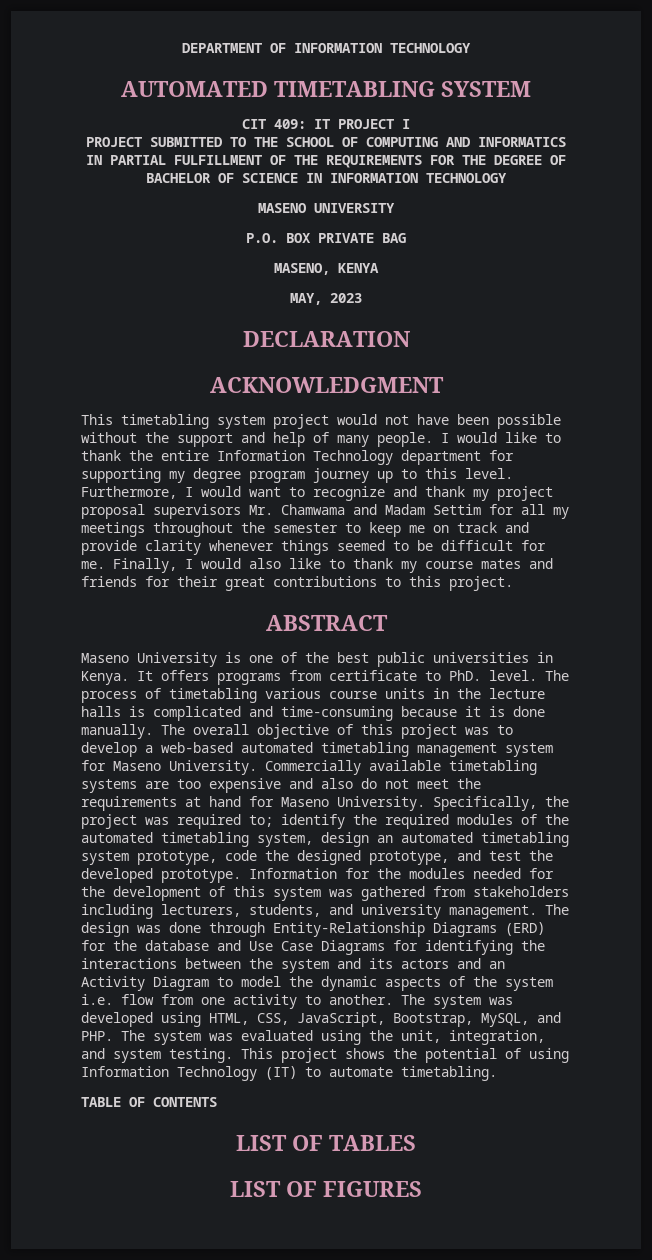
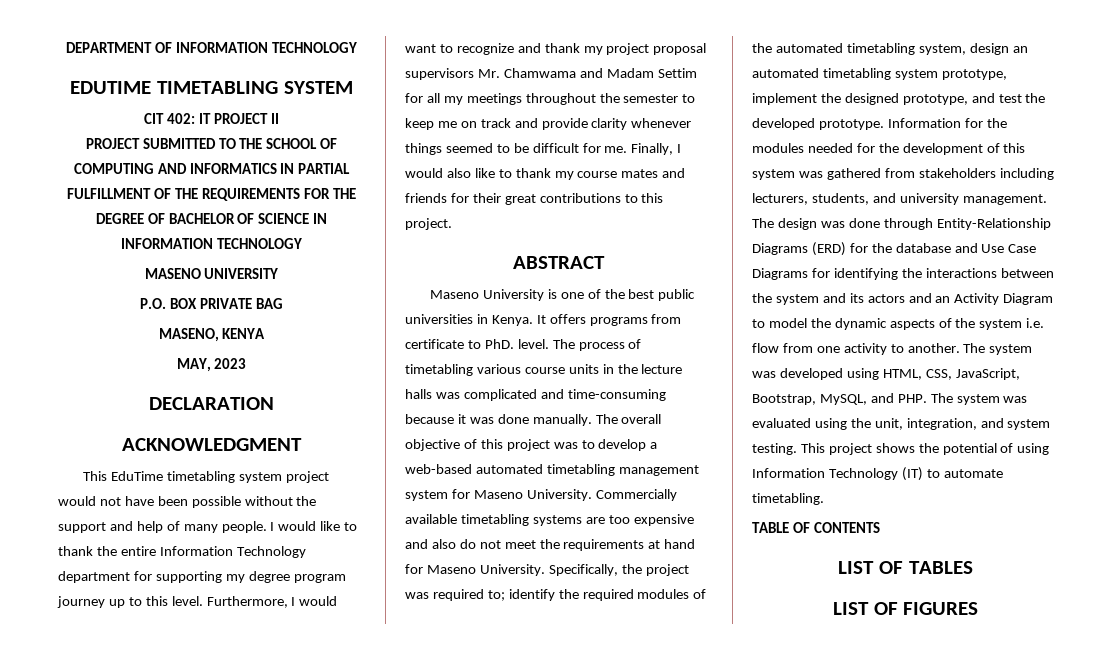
- AUTOMATED TIMETABLING SYSTEM
+ EDUTIME TIMETABLING SYSTEM
- CIT 409: IT PROJECT I
+ CIT 402: IT PROJECT II
- This timetabling system project would not have been possible without the support and help of many people.
+ This EduTime timetabling system project would not have been possible without the support and help of many people.
- The process of timetabling various course units in the lecture halls is complicated and time-consuming because it is done manually.
+ The process of timetabling various course units in the lecture halls was complicated and time-consuming because it was done manually.
- Specifically, the project was required to; identify the required modules of the automated timetabling system, design an automated timetabling system prototype, code the designed prototype, and test the developed prototype.
+ Specifically, the project was required to; identify the required modules of the automated timetabling system, design an automated timetabling system prototype, implement the designed prototype, and test the developed prototype.

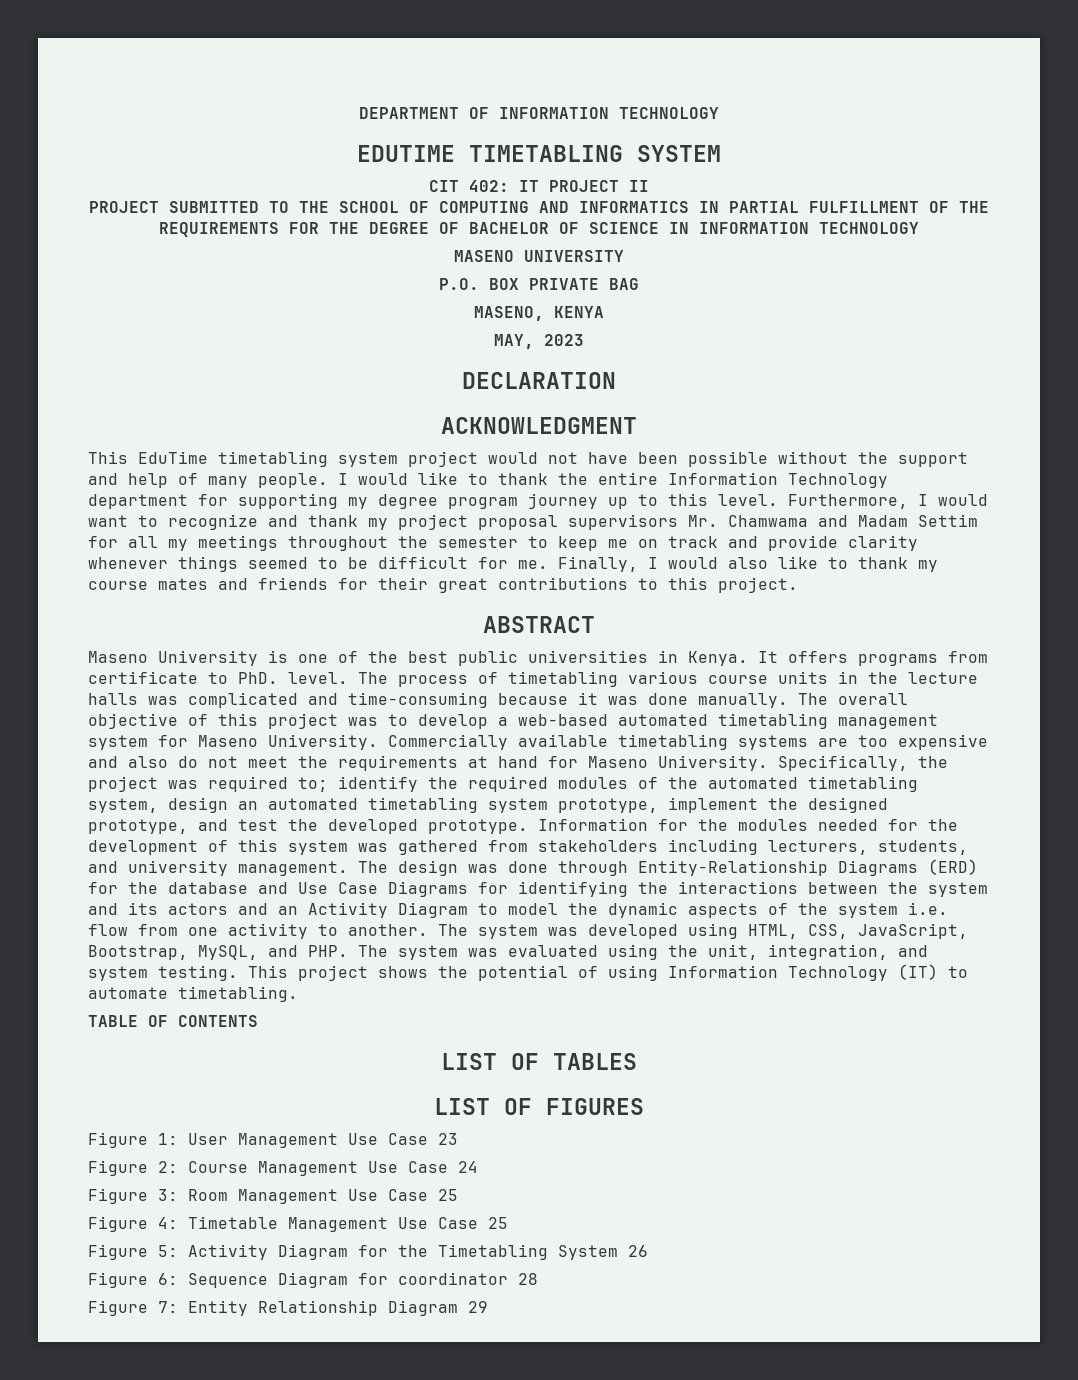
+ Figure 1: User Management Use Case 23
+ Figure 2: Course Management Use Case 24
+ Figure 3: Room Management Use Case 25
+ Figure 4: Timetable Management Use Case 25
+ Figure 5: Activity Diagram for the Timetabling System 26
+ Figure 6: Sequence Diagram for coordinator 28
+ Figure 7: Entity Relationship Diagram 29

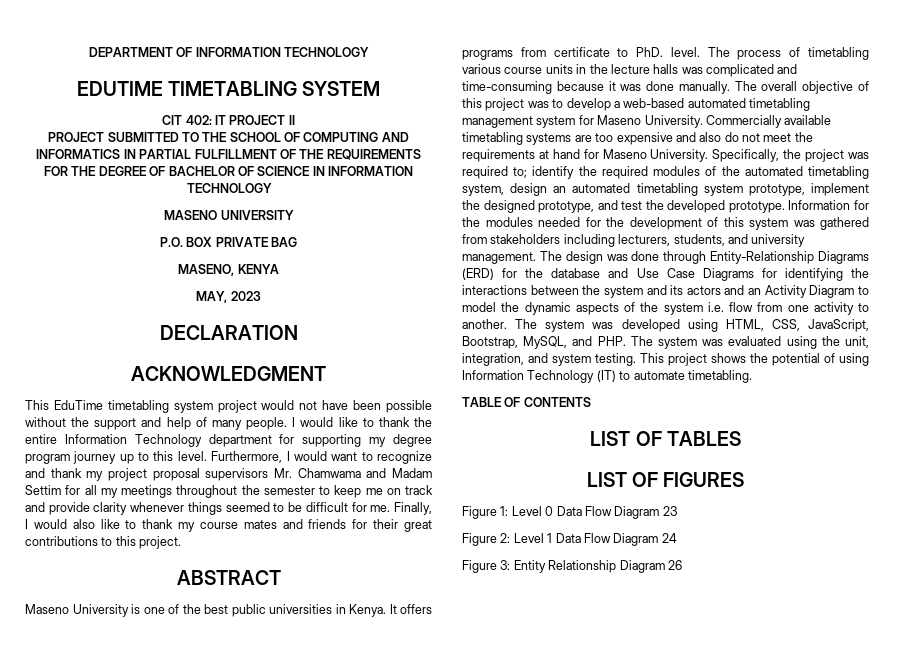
- Figure 1: User Management Use Case 23
- Figure 2: Course Management Use Case 24
- Figure 3: Room Management Use Case 25
- Figure 4: Timetable Management Use Case 25
- Figure 5: Activity Diagram for the Timetabling System 26
- Figure 6: Sequence Diagram for coordinator 28
- Figure 7: Entity Relationship Diagram 29
+ Figure 1: Level 0 Data Flow Diagram 23
+ Figure 2: Level 1 Data Flow Diagram 24
+ Figure 3: Entity Relationship Diagram 26

